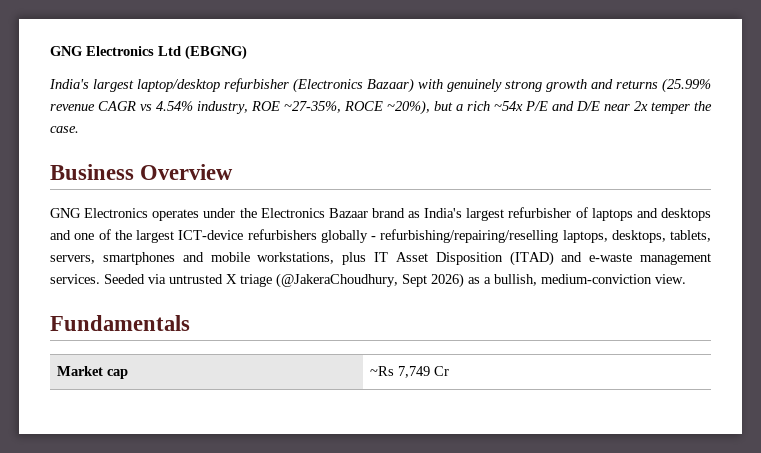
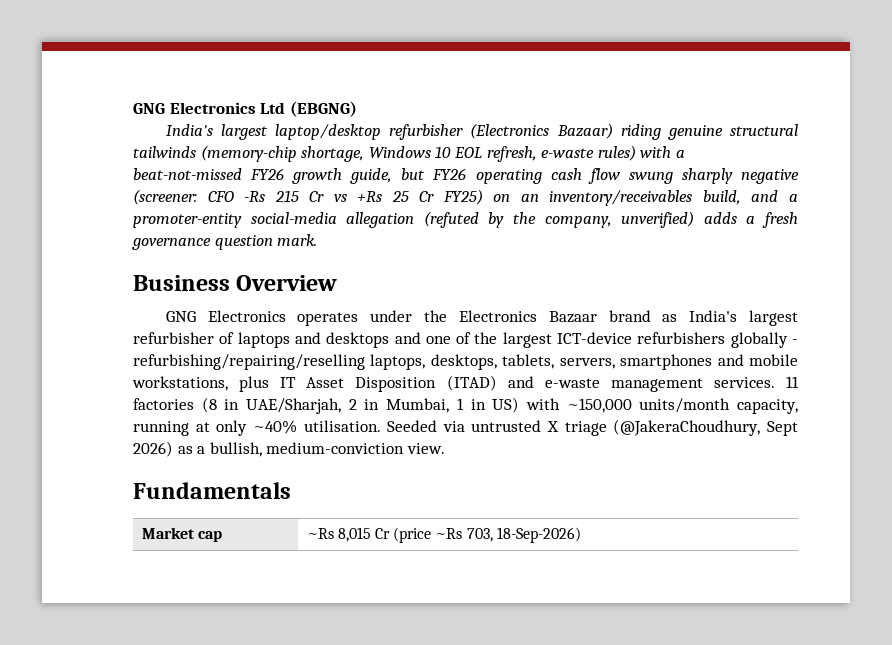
- India's largest laptop/desktop refurbisher (Electronics Bazaar) with genuinely strong growth and returns (25.99% revenue CAGR vs 4.54% industry, ROE ~27-35%, ROCE ~20%), but a rich ~54x P/E and D/E near 2x temper the case.
+ India's largest laptop/desktop refurbisher (Electronics Bazaar) riding genuine structural tailwinds (memory-chip shortage, Windows 10 EOL refresh, e-waste rules) with a beat-not-missed FY26 growth guide, but FY26 operating cash flow swung sharply negative (screener: CFO -Rs 215 Cr vs +Rs 25 Cr FY25) on an inventory/receivables build, and a promoter-entity social-media allegation (refuted by the company, unverified) adds a fresh governance question mark.
+ 11 factories (8 in UAE/Sharjah, 2 in Mumbai, 1 in US) with ~150,000 units/month capacity, running at only ~40% utilisation.
- Market cap | ~Rs 7,749 Cr
+ Market cap | ~Rs 8,015 Cr (price ~Rs 703, 18-Sep-2026)

